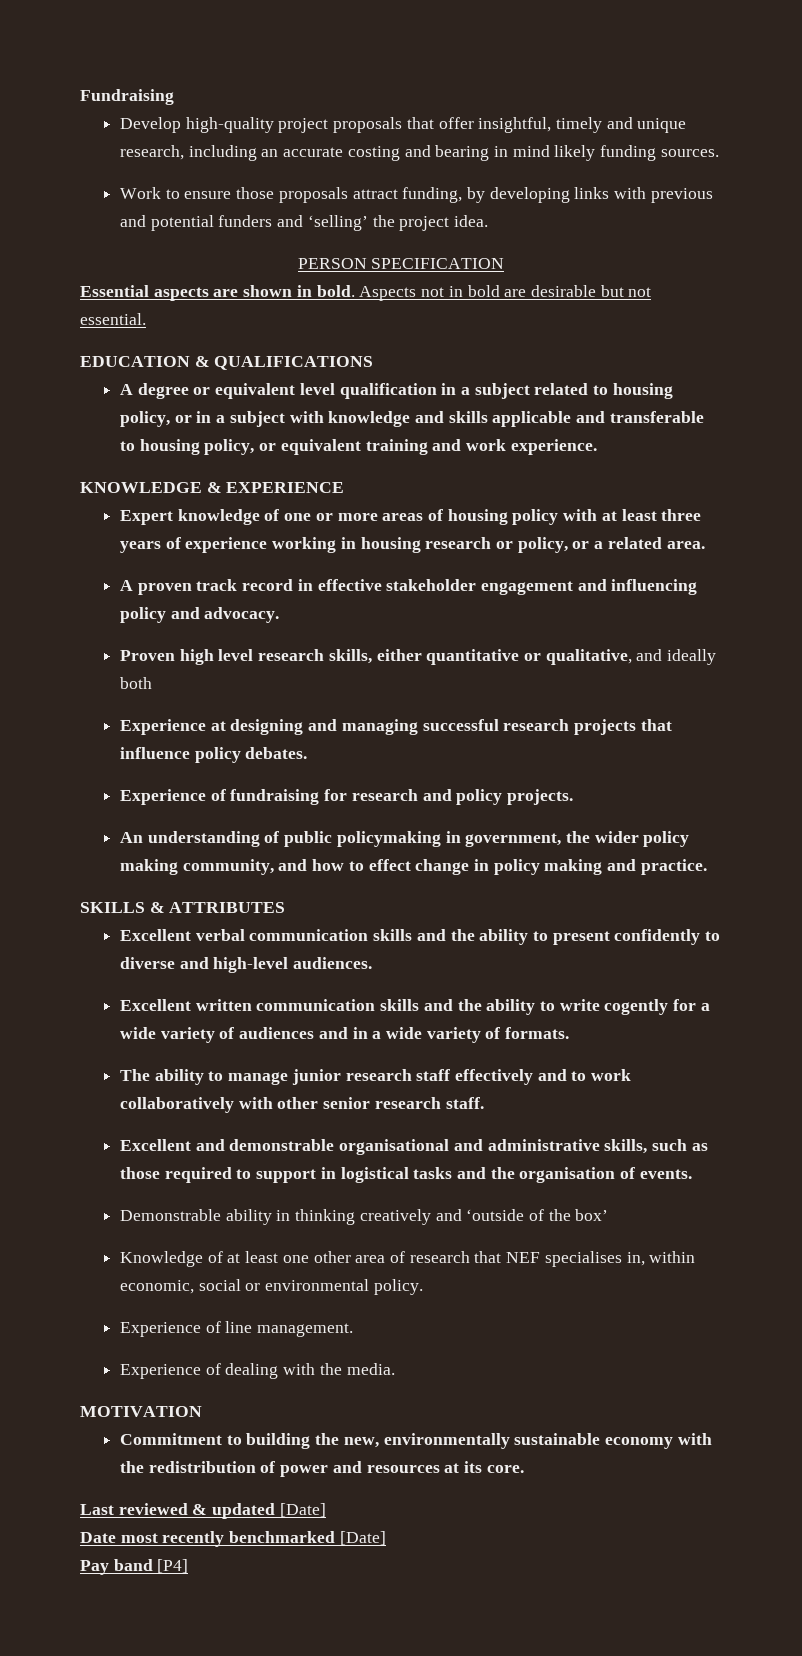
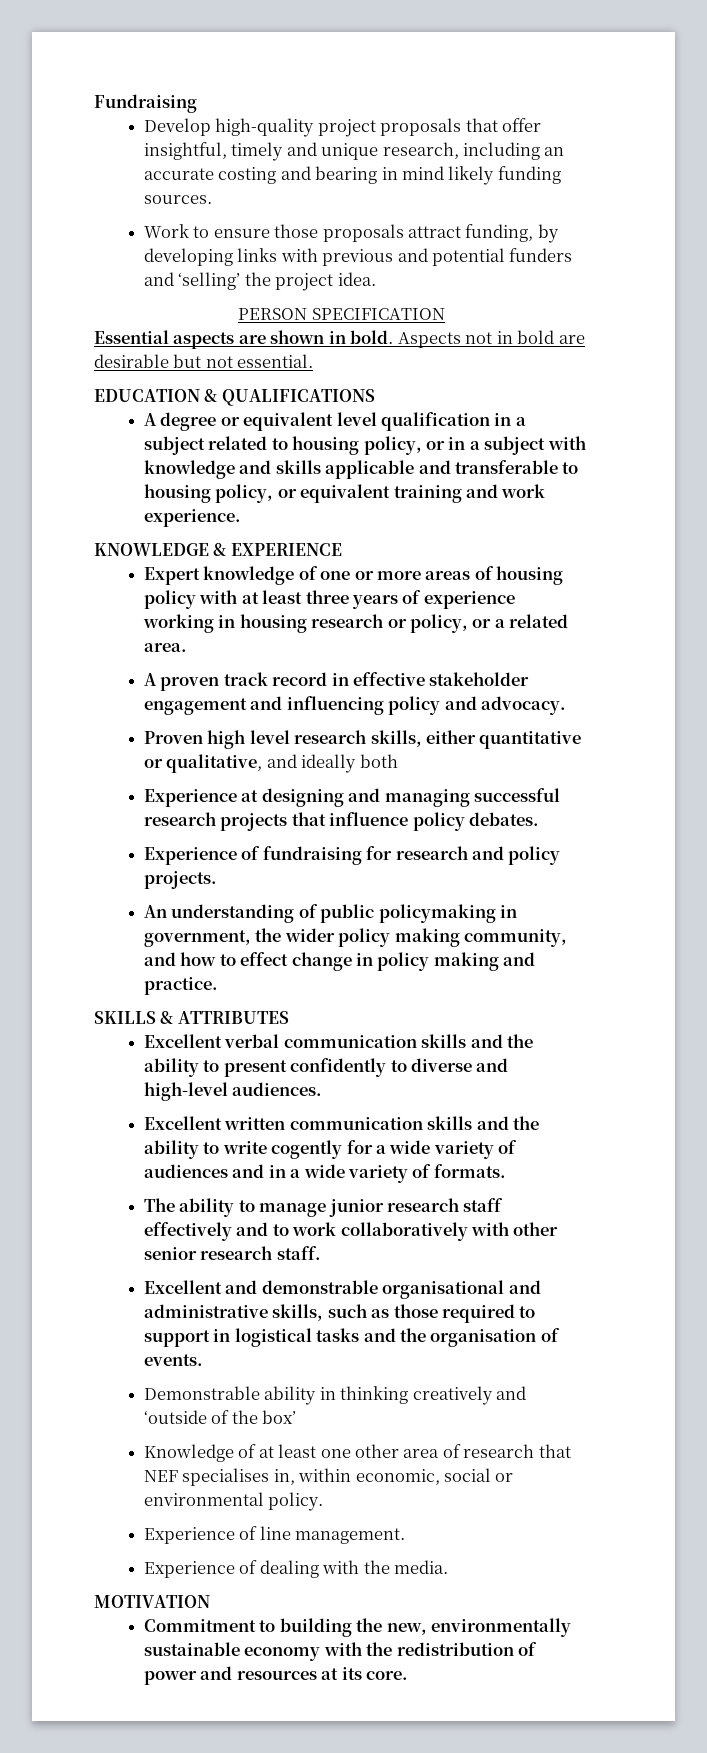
- Last reviewed & updated [Date]
- Date most recently benchmarked [Date]
- Pay band [P4]

